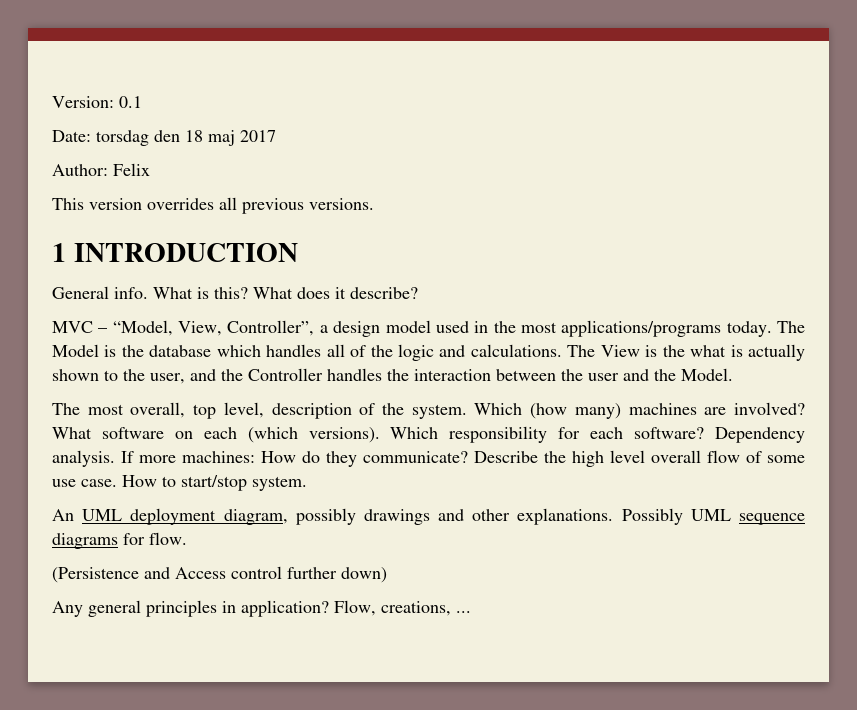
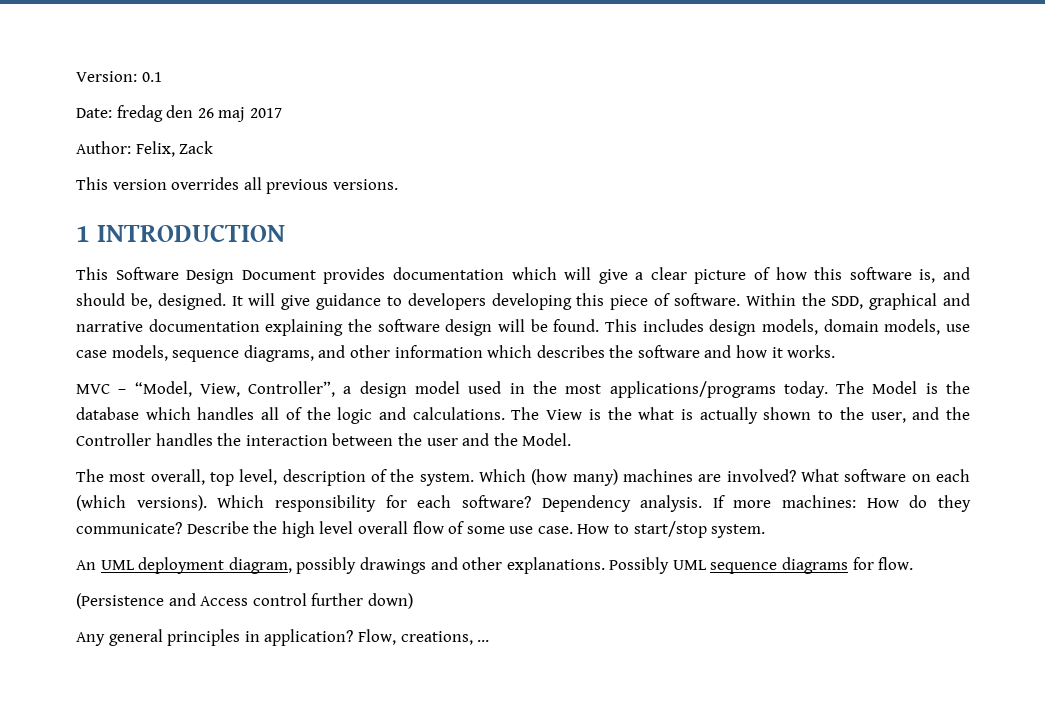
- Date: torsdag den 18 maj 2017
+ Date: fredag den 26 maj 2017
- Author: Felix
+ Author: Felix, Zack
- General info. What is this? What does it describe?
+ This Software Design Document provides documentation which will give a clear picture of how this software is, and should be, designed. It will give guidance to developers developing this piece of software. Within the SDD, graphical and narrative documentation explaining the software design will be found. This includes design models, domain models, use case models, sequence diagrams, and other information which describes the software and how it works.

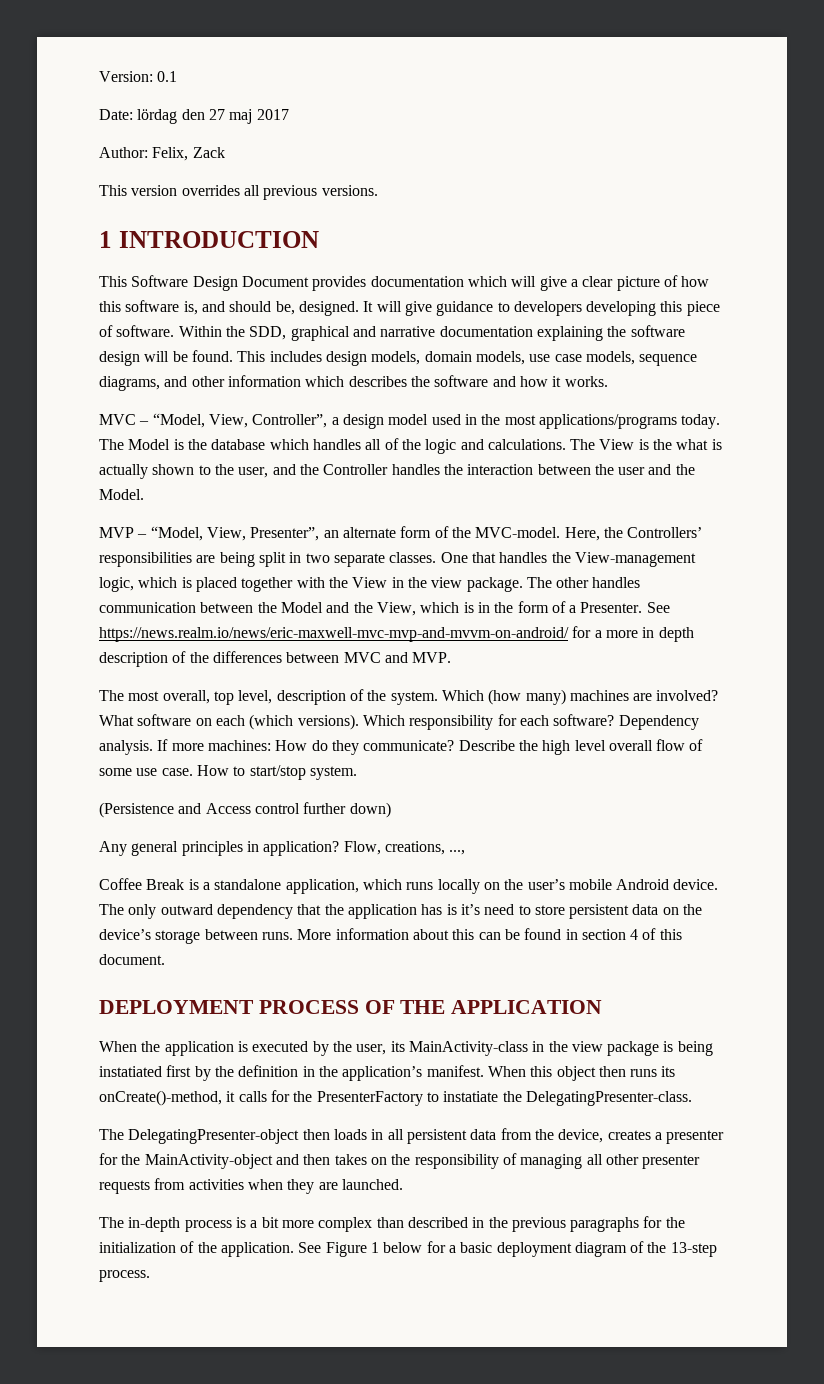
- Date: fredag den 26 maj 2017
+ Date: lördag den 27 maj 2017
+ MVP – “Model, View, Presenter”, an alternate form of the MVC-model. Here, the Controllers’ responsibilities are being split in two separate classes. One that handles the View-management logic, which is placed together with the View in the view package. The other handles communication between the Model and the View, which is in the form of a Presenter. See https://news.realm.io/news/eric-maxwell-mvc-mvp-and-mvvm-on-android/ for a more in depth description of the differences between MVC and MVP.
- An UML deployment diagram, possibly drawings and other explanations. Possibly UML sequence diagrams for flow.
- Flow, creations, ...
+ Flow, creations, ...,
+ Coffee Break is a standalone application, which runs locally on the user’s mobile Android device. The only outward dependency that the application has is it’s need to store persistent data on the device’s storage between runs. More information about this can be found in section 4 of this document.
+ DEPLOYMENT PROCESS OF THE APPLICATION
+ When the application is executed by the user, its MainActivity-class in the view package is being instatiated first by the definition in the application’s manifest. When this object then runs its onCreate()-method, it calls for the PresenterFactory to instatiate the DelegatingPresenter-class.
+ The DelegatingPresenter-object then loads in all persistent data from the device, creates a presenter for the MainActivity-object and then takes on the responsibility of managing all other presenter requests from activities when they are launched.
+ The in-depth process is a bit more complex than described in the previous paragraphs for the initialization of the application. See Figure 1 below for a basic deployment diagram of the 13-step process.

